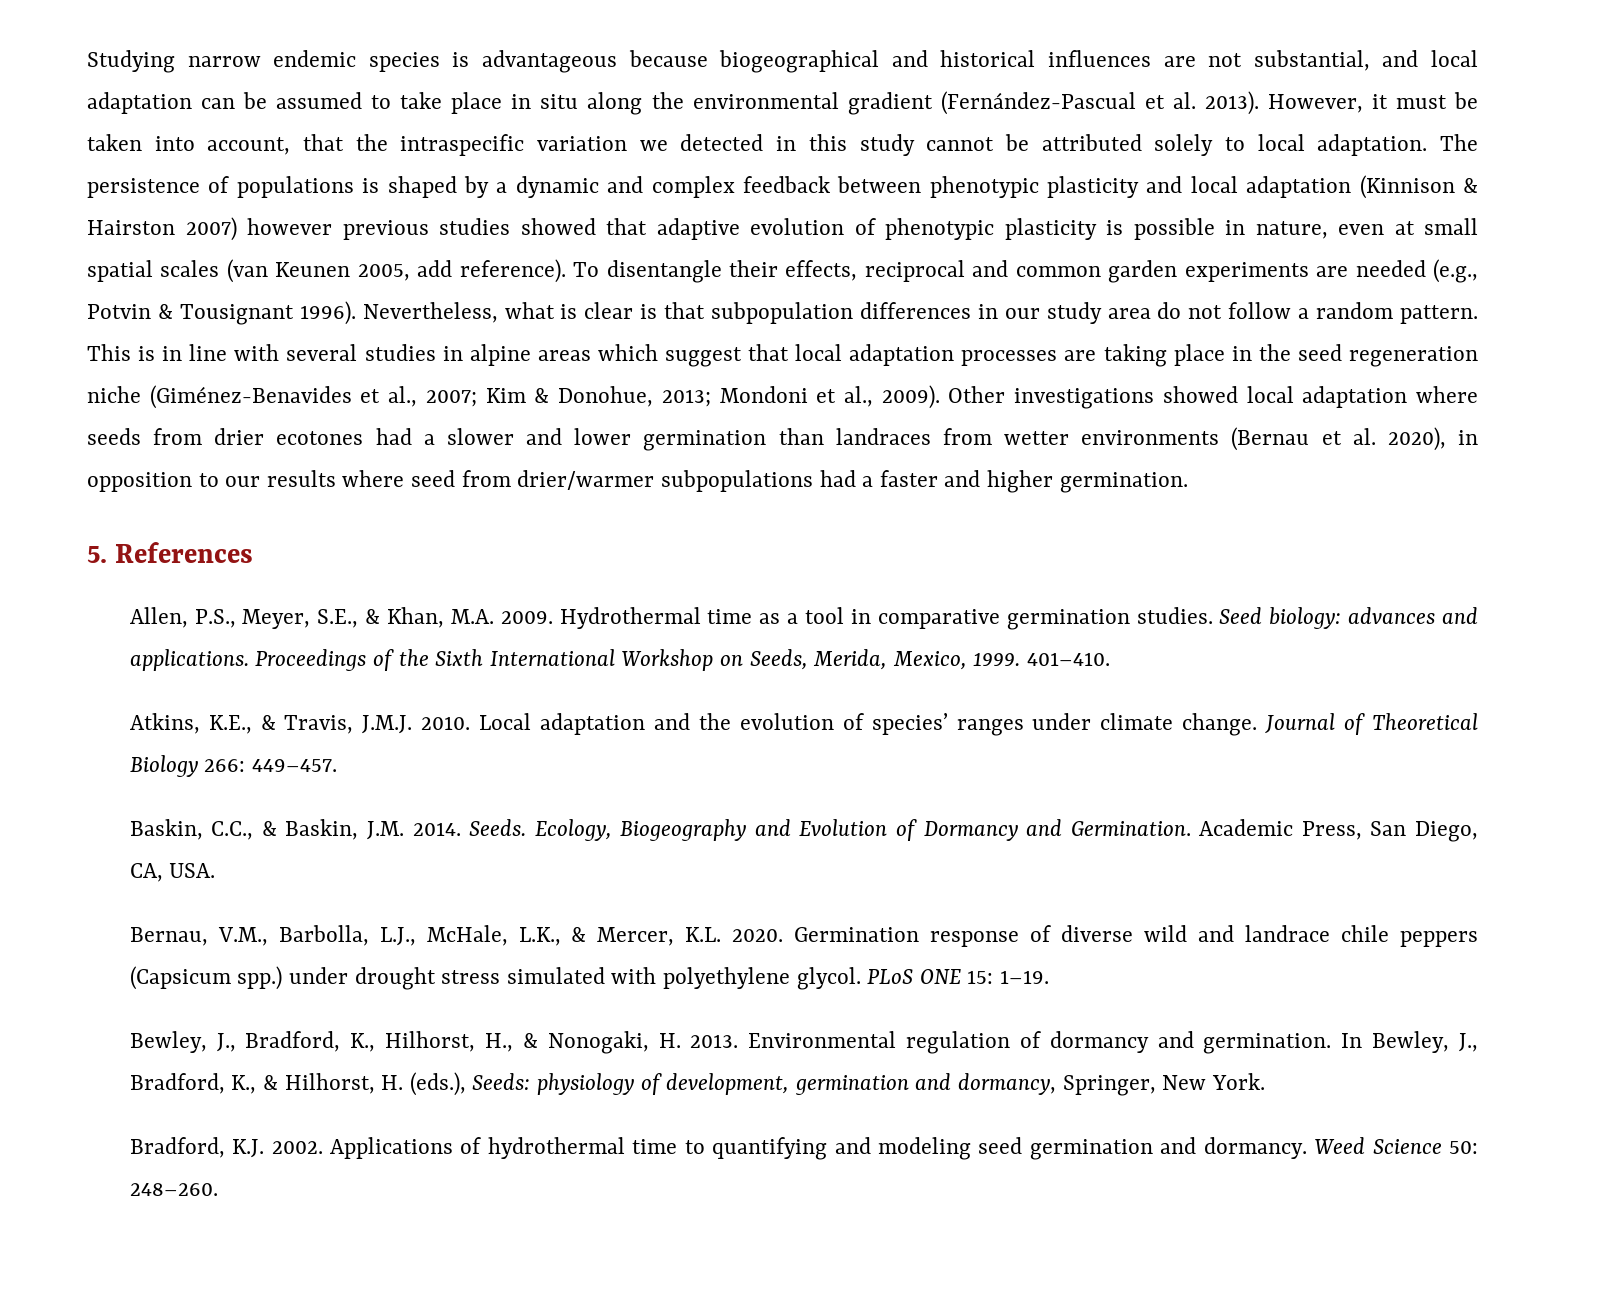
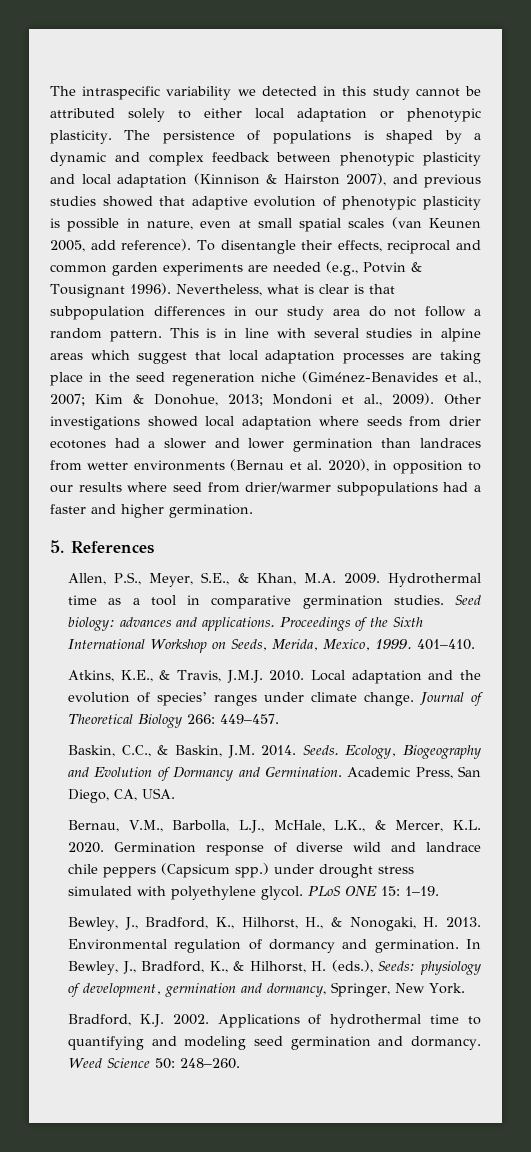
- Studying narrow endemic species is advantageous because biogeographical and historical influences are not substantial, and local adaptation can be assumed to take place in situ along the environmental gradient (Fernández-Pascual et al. 2013). However, it must be taken into account, that the intraspecific variation we detected in this study cannot be attributed solely to local adaptation.
+ The intraspecific variability we detected in this study cannot be attributed solely to either local adaptation or phenotypic plasticity.
- The persistence of populations is shaped by a dynamic and complex feedback between phenotypic plasticity and local adaptation (Kinnison & Hairston 2007) however previous studies showed that adaptive evolution of phenotypic plasticity is possible in nature, even at small spatial scales (van Keunen 2005, add reference).
+ The persistence of populations is shaped by a dynamic and complex feedback between phenotypic plasticity and local adaptation (Kinnison & Hairston 2007), and previous studies showed that adaptive evolution of phenotypic plasticity is possible in nature, even at small spatial scales (van Keunen 2005, add reference).

